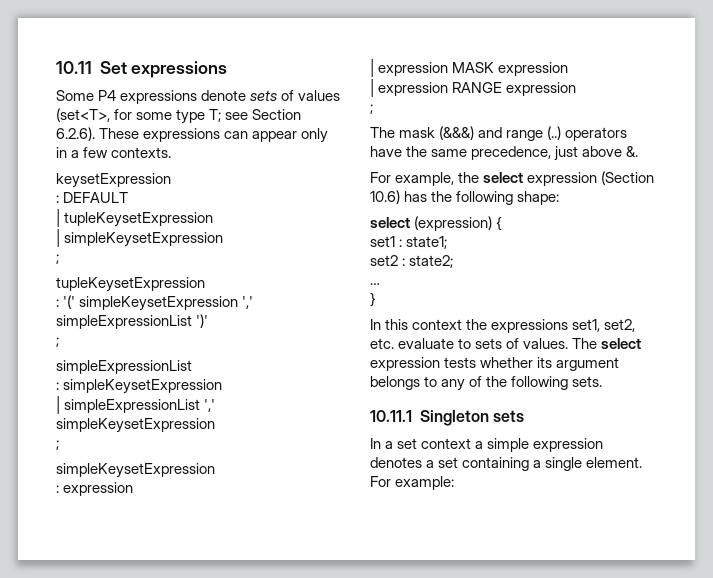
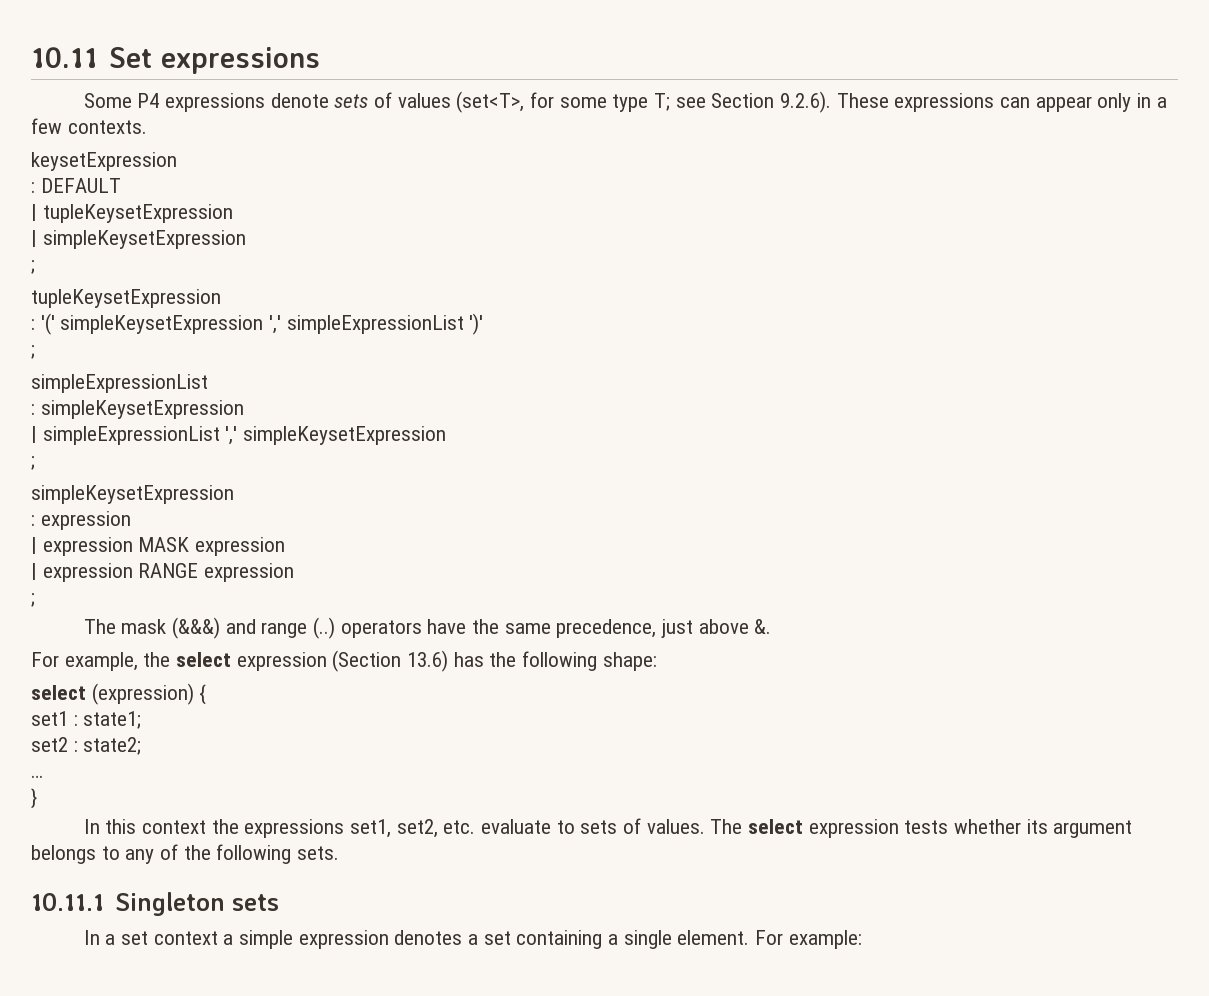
- Some P4 expressions denote sets of values (set<T>, for some type T; see Section 6.2.6). These expressions can appear only in a few contexts.
+ Some P4 expressions denote sets of values (set<T>, for some type T; see Section 9.2.6). These expressions can appear only in a few contexts.
- For example, the select expression (Section 10.6) has the following shape:
+ For example, the select expression (Section 13.6) has the following shape:

